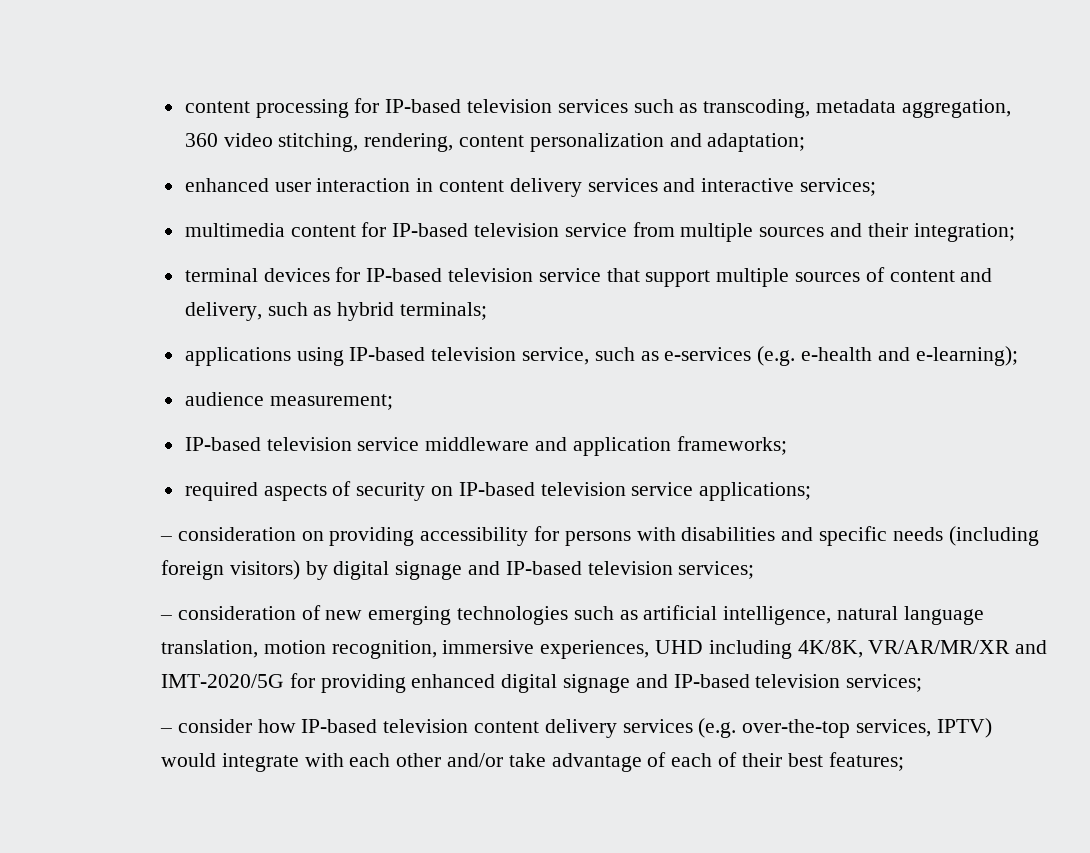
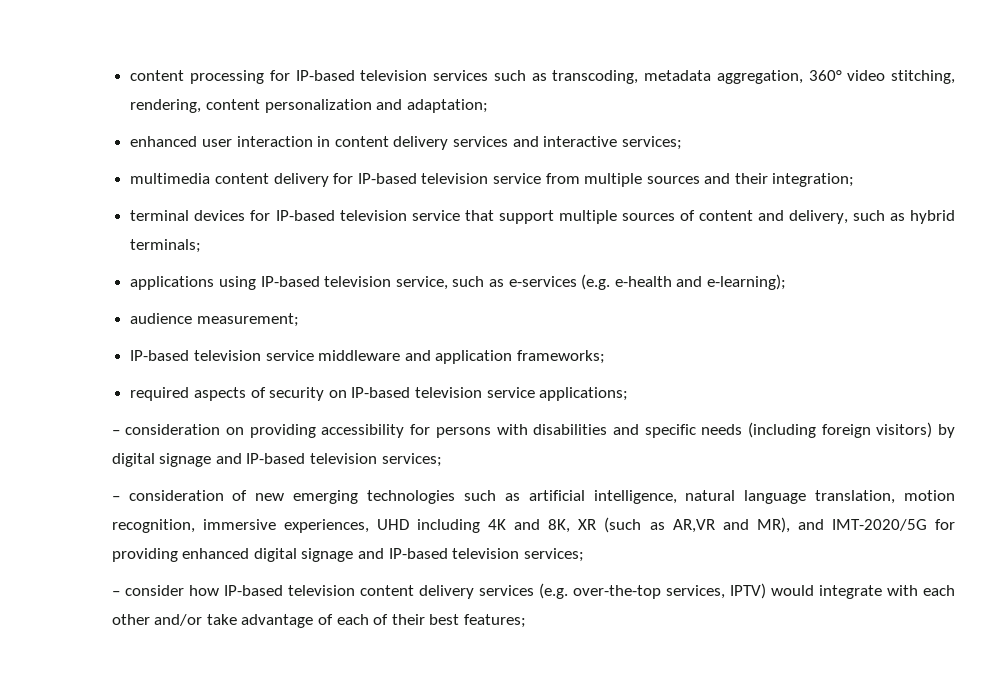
- content processing for IP-based television services such as transcoding, metadata aggregation, 360 video stitching, rendering, content personalization and adaptation;
+ content processing for IP-based television services such as transcoding, metadata aggregation, 360° video stitching, rendering, content personalization and adaptation;
- multimedia content for IP-based television service from multiple sources and their integration;
+ multimedia content delivery for IP-based television service from multiple sources and their integration;
- – consideration of new emerging technologies such as artificial intelligence, natural language translation, motion recognition, immersive experiences, UHD including 4K/8K, VR/AR/MR/XR and IMT-2020/5G for providing enhanced digital signage and IP-based television services;
+ – consideration of new emerging technologies such as artificial intelligence, natural language translation, motion recognition, immersive experiences, UHD including 4K and 8K, XR (such as AR,VR and MR), and IMT-2020/5G for providing enhanced digital signage and IP-based television services;

